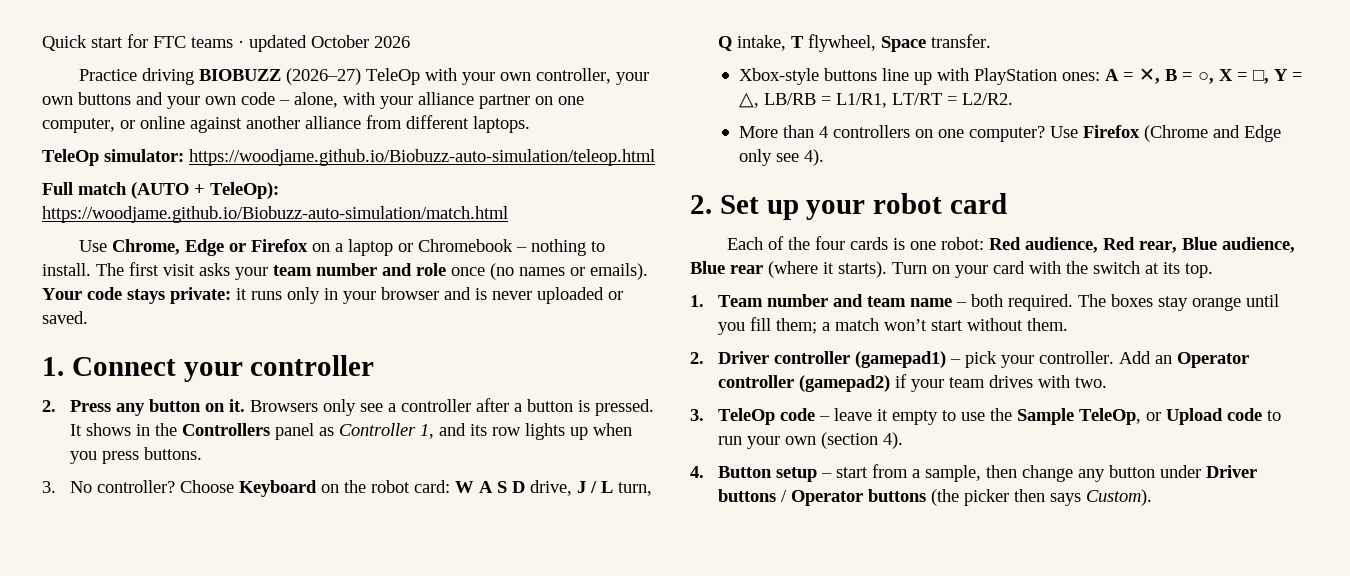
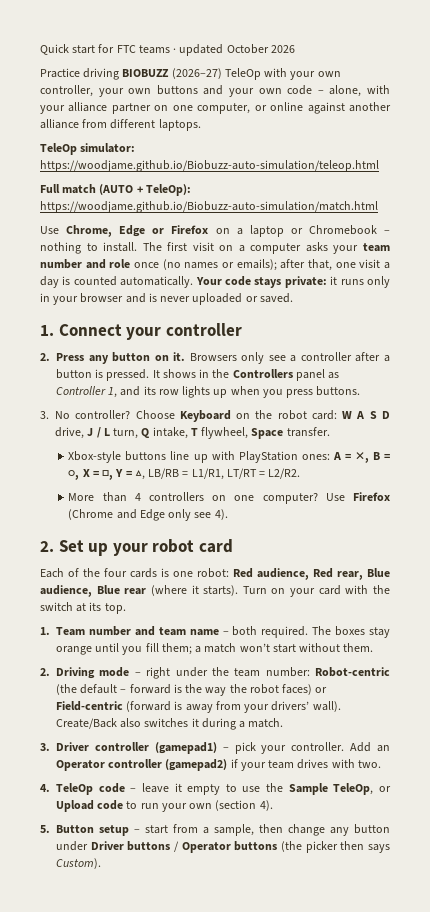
- The first visit asks your team number and role once (no names or emails).
+ The first visit on a computer asks your team number and role once (no names or emails); after that, one visit a day is counted automatically.
- 2. Driver controller (gamepad1) – pick your controller.
+ 2. Driving mode – right under the team number: Robot-centric (the default – forward is the way the robot faces) or Field-centric (forward is away from your drivers’ wall). Create/Back also switches it during a match.
+ 3. Driver controller (gamepad1) – pick your controller.
- 3. TeleOp code – leave it empty to use the Sample TeleOp, or Upload code to run your own (section 4).
+ 4. TeleOp code – leave it empty to use the Sample TeleOp, or Upload code to run your own (section 4).
- 4. Button setup – start from a sample, then change any button under Driver buttons / Operator buttons (the picker then says Custom).
+ 5. Button setup – start from a sample, then change any button under Driver buttons / Operator buttons (the picker then says Custom).

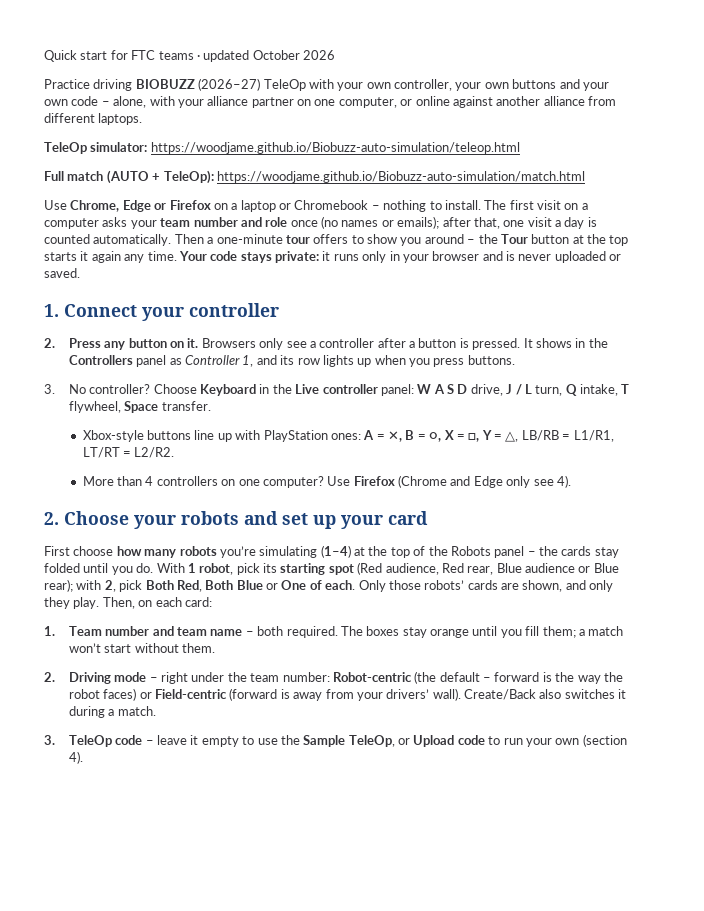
+ Then a one-minute tour offers to show you around – the Tour button at the top starts it again any time.
- Choose Keyboard on the robot card: W A S D drive, J / L turn, Q intake, T flywheel, Space transfer.
+ Choose Keyboard in the Live controller panel: W A S D drive, J / L turn, Q intake, T flywheel, Space transfer.
- 2. Set up your robot card
+ 2. Choose your robots and set up your card
- Each of the four cards is one robot: Red audience, Red rear, Blue audience, Blue rear (where it starts). Turn on your card with the switch at its top.
+ First choose how many robots you’re simulating (1–4) at the top of the Robots panel – the cards stay folded until you do. With 1 robot, pick its starting spot (Red audience, Red rear, Blue audience or Blue rear); with 2, pick Both Red, Both Blue or One of each. Only those robots’ cards are shown, and only they play. Then, on each card:
- 3. Driver controller (gamepad1) – pick your controller. Add an Operator controller (gamepad2) if your team drives with two.
- 4. TeleOp code – leave it empty to use the Sample TeleOp, or Upload code to run your own (section 4).
+ 3. TeleOp code – leave it empty to use the Sample TeleOp, or Upload code to run your own (section 4).
- 5. Button setup – start from a sample, then change any button under Driver buttons / Operator buttons (the picker then says Custom).

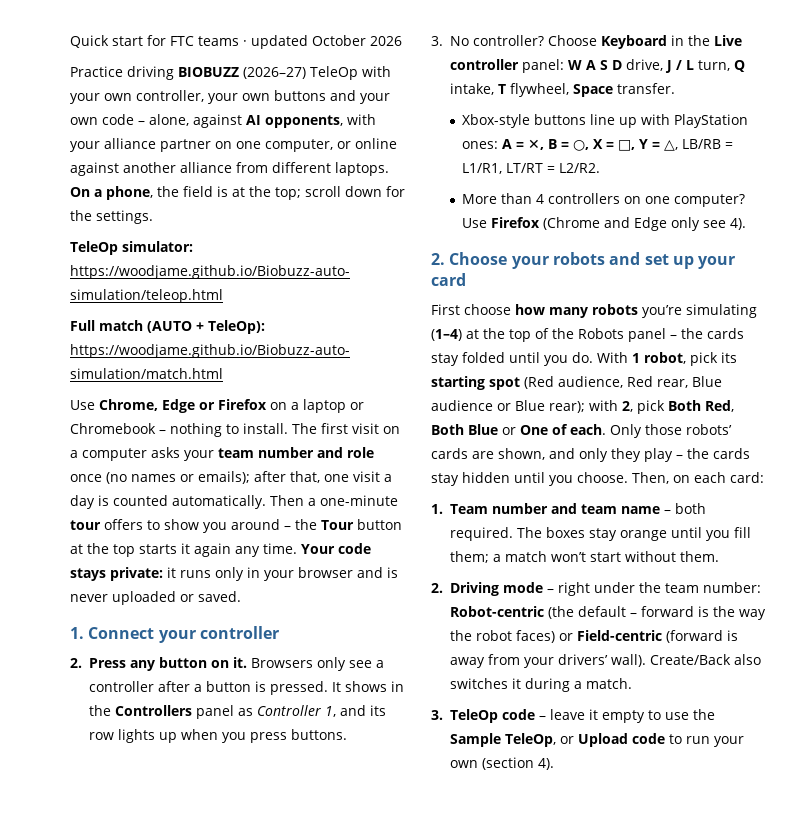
- Practice driving BIOBUZZ (2026–27) TeleOp with your own controller, your own buttons and your own code – alone, with your alliance partner on one computer, or online against another alliance from different laptops.
+ Practice driving BIOBUZZ (2026–27) TeleOp with your own controller, your own buttons and your own code – alone, against AI opponents, with your alliance partner on one computer, or online against another alliance from different laptops. On a phone, the field is at the top; scroll down for the settings.
- Only those robots’ cards are shown, and only they play.
+ Only those robots’ cards are shown, and only they play – the cards stay hidden until you choose.

